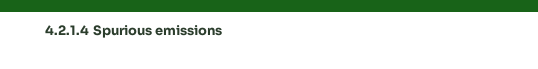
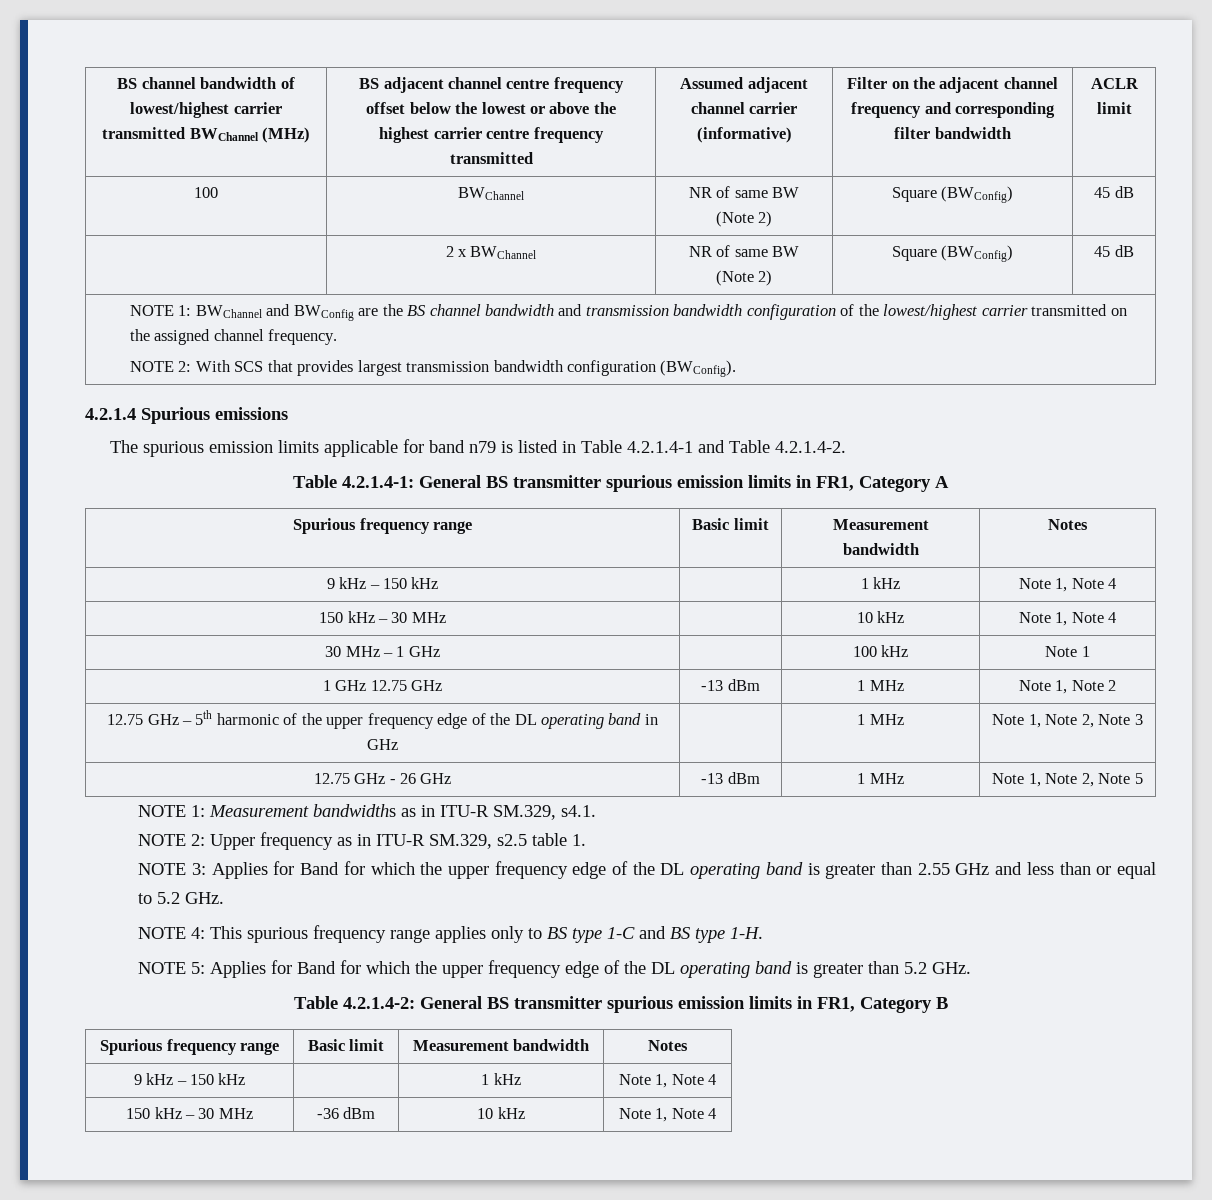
+ BS channel bandwidth of lowest/highest carrier transmitted BWChannel (MHz) | BS adjacent channel centre frequency offset below the lowest or above the highest carrier centre frequency transmitted | Assumed adjacent channel carrier (informative) | Filter on the adjacent channel frequency and corresponding filter bandwidth | ACLR limit
+ 100 | BWChannel | NR of same BW (Note 2) | Square (BWConfig) | 45 dB
+ | 2 x BWChannel | NR of same BW (Note 2) | Square (BWConfig) | 45 dB
+ NOTE 1: BWChannel and BWConfig are the BS channel bandwidth and transmission bandwidth configuration of the lowest/highest carrier transmitted on the assigned channel frequency.
+ NOTE 2: With SCS that provides largest transmission bandwidth configuration (BWConfig).
  4.2.1.4 Spurious emissions
+ The spurious emission limits applicable for band n79 is listed in Table 4.2.1.4-1 and Table 4.2.1.4-2.
+ Table 4.2.1.4-1: General BS transmitter spurious emission limits in FR1, Category A
+ Spurious frequency range | Basic limit | Measurement bandwidth | Notes
+ 9 kHz – 150 kHz | | 1 kHz | Note 1, Note 4
+ 150 kHz – 30 MHz | | 10 kHz | Note 1, Note 4
+ 30 MHz – 1 GHz | | 100 kHz | Note 1
+ 1 GHz 12.75 GHz | -13 dBm | 1 MHz | Note 1, Note 2
+ 12.75 GHz – 5th harmonic of the upper frequency edge of the DL operating band in GHz | | 1 MHz | Note 1, Note 2, Note 3
+ 12.75 GHz - 26 GHz | -13 dBm | 1 MHz | Note 1, Note 2, Note 5
+ NOTE 1: Measurement bandwidths as in ITU-R SM.329, s4.1.
+ NOTE 2: Upper frequency as in ITU-R SM.329, s2.5 table 1.
+ NOTE 3: Applies for Band for which the upper frequency edge of the DL operating band is greater than 2.55 GHz and less than or equal to 5.2 GHz.
+ NOTE 4: This spurious frequency range applies only to BS type 1-C and BS type 1-H.
+ NOTE 5: Applies for Band for which the upper frequency edge of the DL operating band is greater than 5.2 GHz.
+ Table 4.2.1.4-2: General BS transmitter spurious emission limits in FR1, Category B
+ Spurious frequency range | Basic limit | Measurement bandwidth | Notes
+ 9 kHz – 150 kHz | | 1 kHz | Note 1, Note 4
+ 150 kHz – 30 MHz | -36 dBm | 10 kHz | Note 1, Note 4

